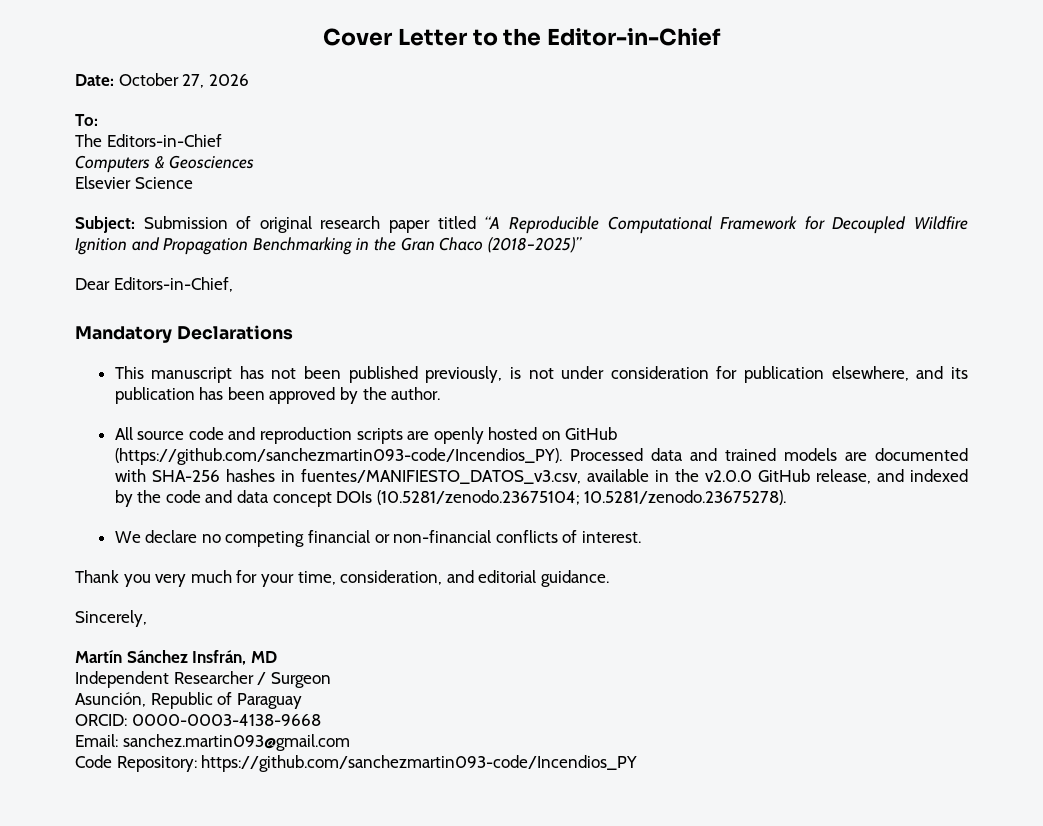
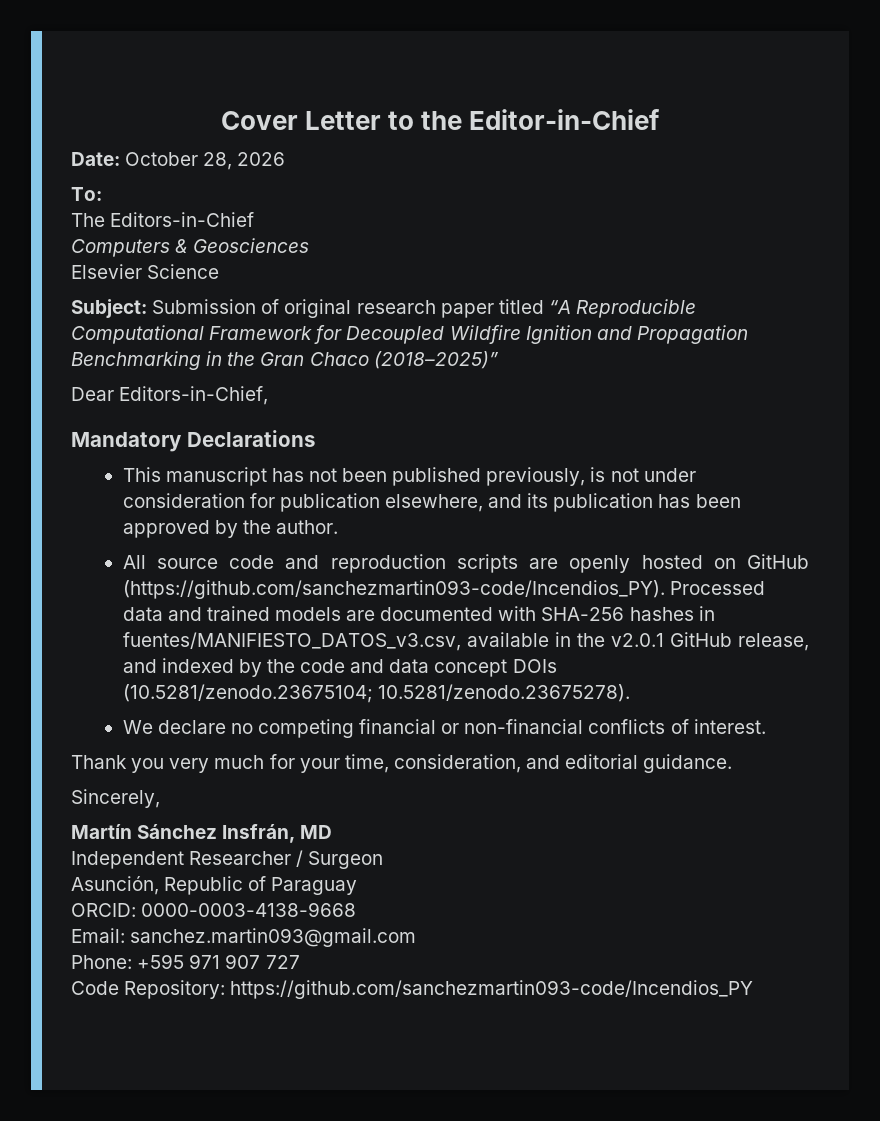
- Date: October 27, 2026
+ Date: October 28, 2026
- All source code and reproduction scripts are openly hosted on GitHub (https://github.com/sanchezmartin093-code/Incendios_PY). Processed data and trained models are documented with SHA-256 hashes in fuentes/MANIFIESTO_DATOS_v3.csv, available in the v2.0.0 GitHub release, and indexed by the code and data concept DOIs (10.5281/zenodo.23675104; 10.5281/zenodo.23675278).
+ All source code and reproduction scripts are openly hosted on GitHub (https://github.com/sanchezmartin093-code/Incendios_PY). Processed data and trained models are documented with SHA-256 hashes in fuentes/MANIFIESTO_DATOS_v3.csv, available in the v2.0.1 GitHub release, and indexed by the code and data concept DOIs (10.5281/zenodo.23675104; 10.5281/zenodo.23675278).
+ Phone: +595 971 907 727

